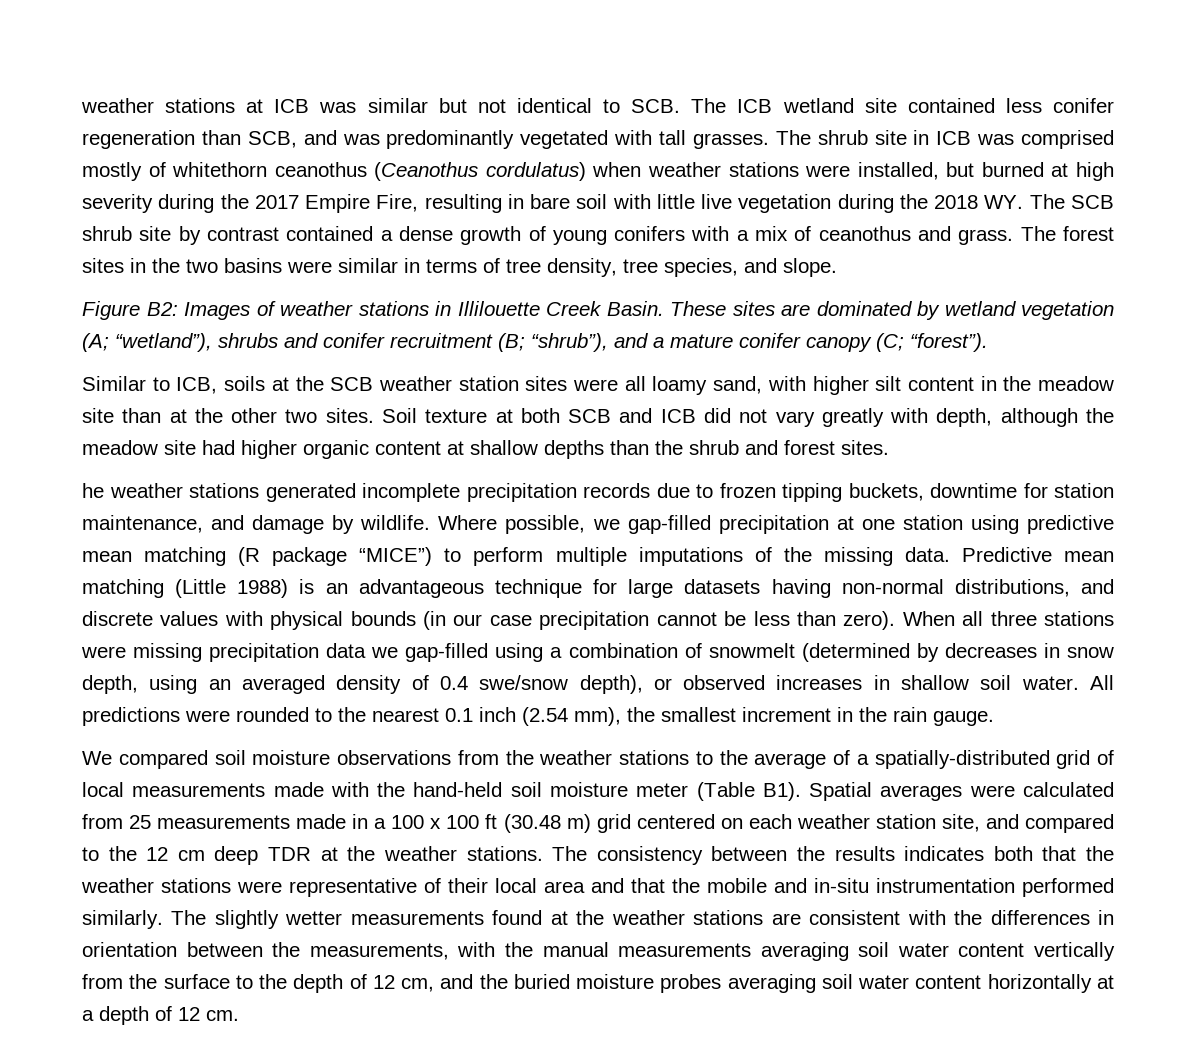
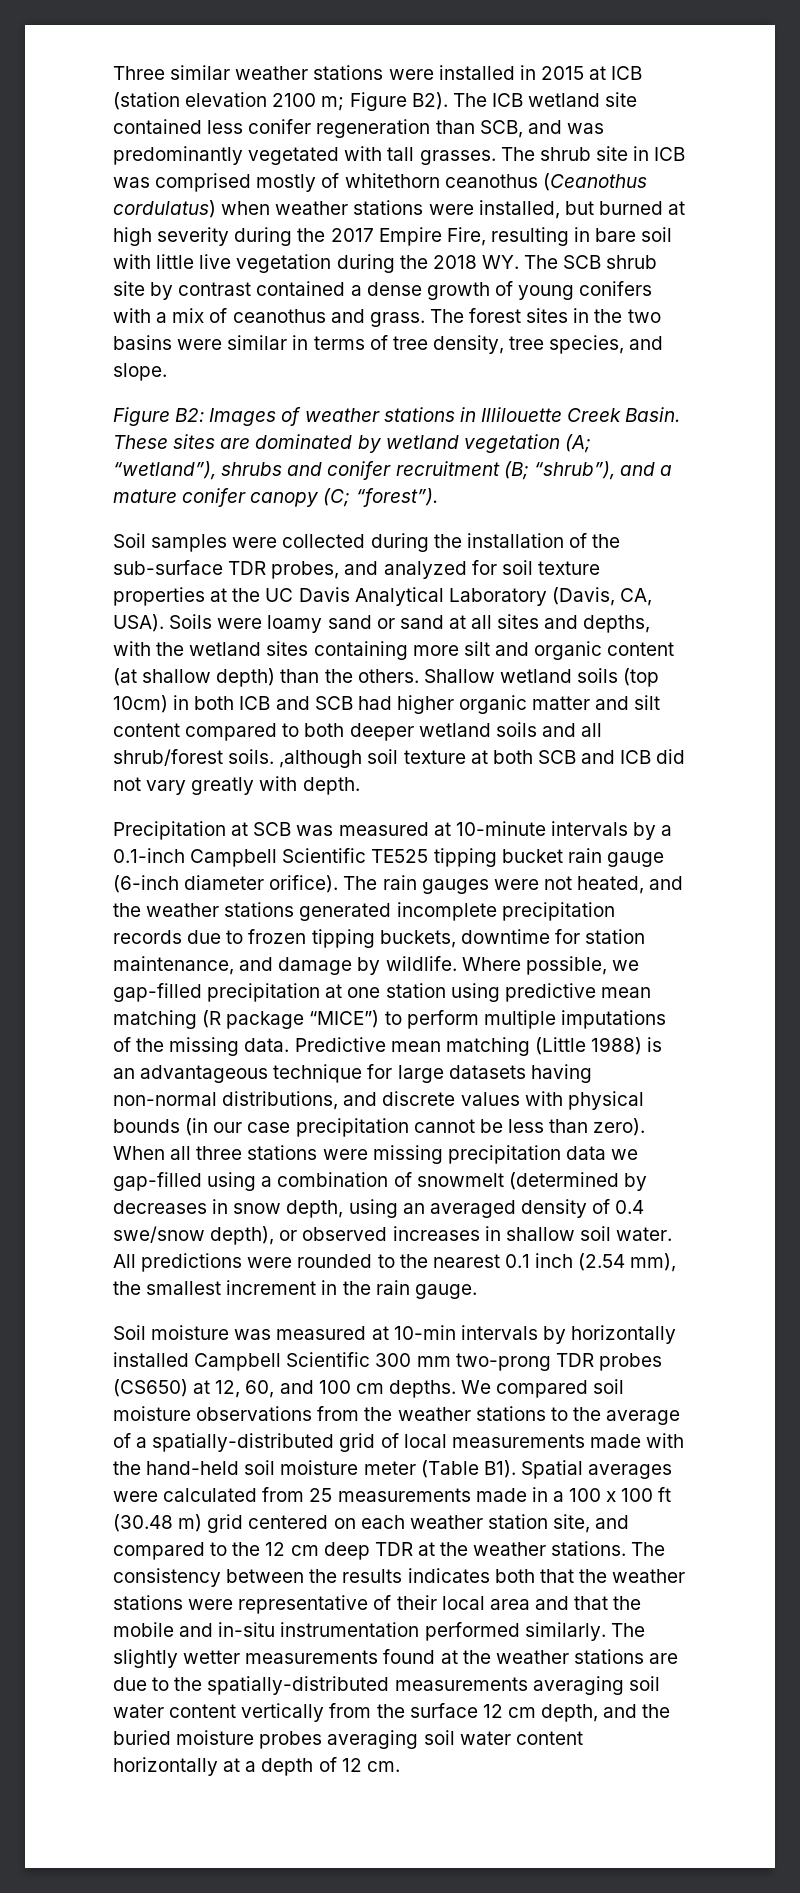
- weather stations at ICB was similar but not identical to SCB. The ICB wetland site contained less conifer regeneration than SCB, and was predominantly vegetated with tall grasses.
+ Three similar weather stations were installed in 2015 at ICB (station elevation 2100 m; Figure B2). The ICB wetland site contained less conifer regeneration than SCB, and was predominantly vegetated with tall grasses.
- Similar to ICB, soils at the SCB weather station sites were all loamy sand, with higher silt content in the meadow site than at the other two sites. Soil texture at both SCB and ICB did not vary greatly with depth, although the meadow site had higher organic content at shallow depths than the shrub and forest sites.
- he weather stations generated incomplete precipitation records due to frozen tipping buckets, downtime for station maintenance, and damage by wildlife.
+ Soil samples were collected during the installation of the sub-surface TDR probes, and analyzed for soil texture properties at the UC Davis Analytical Laboratory (Davis, CA, USA). Soils were loamy sand or sand at all sites and depths, with the wetland sites containing more silt and organic content (at shallow depth) than the others. Shallow wetland soils (top 10cm) in both ICB and SCB had higher organic matter and silt content compared to both deeper wetland soils and all shrub/forest soils. ,although soil texture at both SCB and ICB did not vary greatly with depth.
+ Precipitation at SCB was measured at 10-minute intervals by a 0.1-inch Campbell Scientific TE525 tipping bucket rain gauge (6-inch diameter orifice). The rain gauges were not heated, and the weather stations generated incomplete precipitation records due to frozen tipping buckets, downtime for station maintenance, and damage by wildlife.
+ Soil moisture was measured at 10-min intervals by horizontally installed Campbell Scientific 300 mm two-prong TDR probes (CS650) at 12, 60, and 100 cm depths.
- The slightly wetter measurements found at the weather stations are consistent with the differences in orientation between the measurements, with the manual measurements averaging soil water content vertically from the surface to the depth of 12 cm, and the buried moisture probes averaging soil water content horizontally at a depth of 12 cm.
+ The slightly wetter measurements found at the weather stations are due to the spatially-distributed measurements averaging soil water content vertically from the surface 12 cm depth, and the buried moisture probes averaging soil water content horizontally at a depth of 12 cm.

